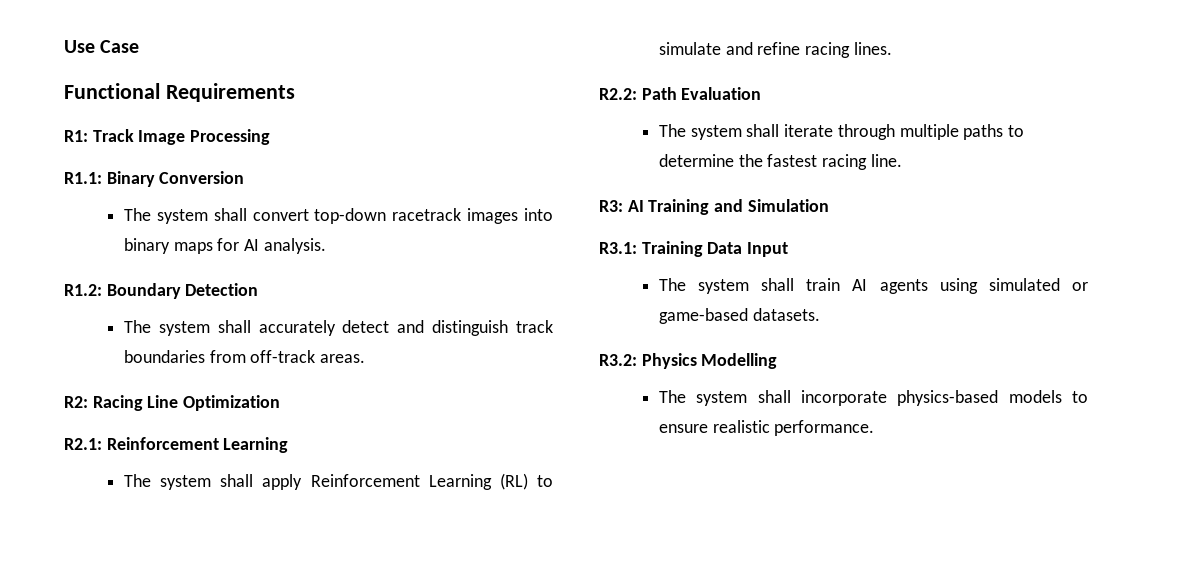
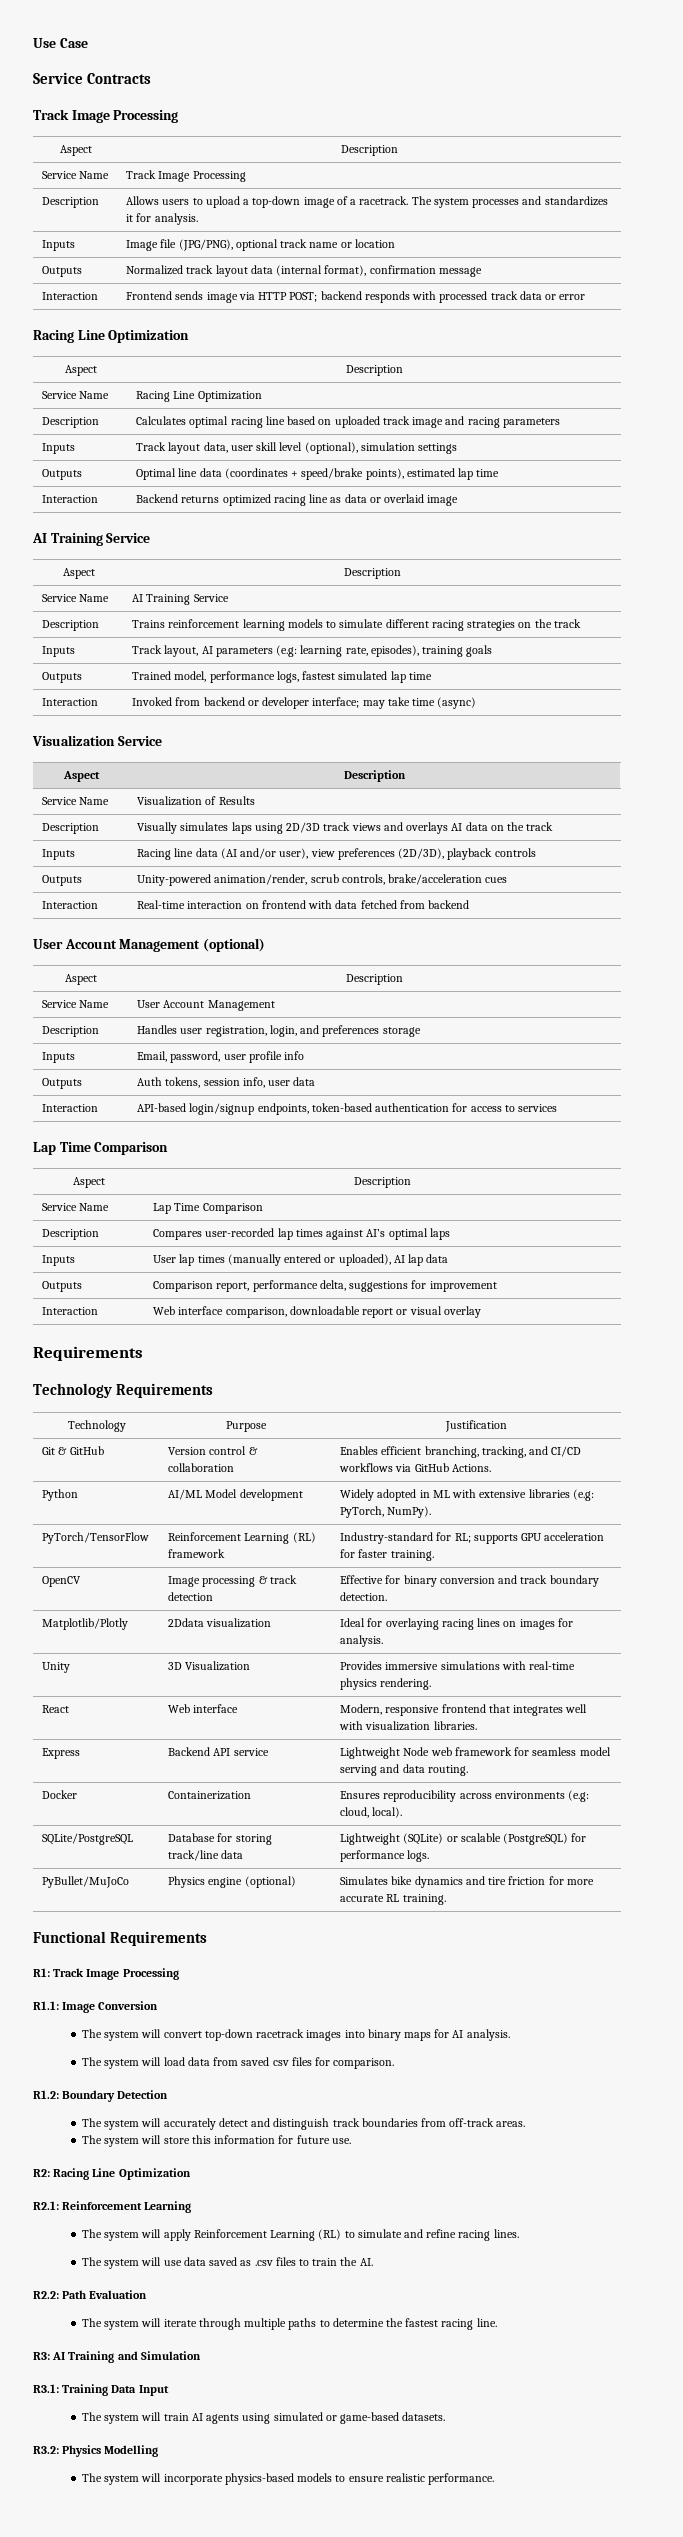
+ Service Contracts
+ Track Image Processing
+ Aspect | Description
+ Service Name | Track Image Processing
+ Description | Allows users to upload a top-down image of a racetrack. The system processes and standardizes it for analysis.
+ Inputs | Image file (JPG/PNG), optional track name or location
+ Outputs | Normalized track layout data (internal format), confirmation message
+ Interaction | Frontend sends image via HTTP POST; backend responds with processed track data or error
+ Racing Line Optimization
+ Aspect | Description
+ Service Name | Racing Line Optimization
+ Description | Calculates optimal racing line based on uploaded track image and racing parameters
+ Inputs | Track layout data, user skill level (optional), simulation settings
+ Outputs | Optimal line data (coordinates + speed/brake points), estimated lap time
+ Interaction | Backend returns optimized racing line as data or overlaid image
+ AI Training Service
+ Aspect | Description
+ Service Name | AI Training Service
+ Description | Trains reinforcement learning models to simulate different racing strategies on the track
+ Inputs | Track layout, AI parameters (e.g: learning rate, episodes), training goals
+ Outputs | Trained model, performance logs, fastest simulated lap time
+ Interaction | Invoked from backend or developer interface; may take time (async)
+ Visualization Service
+ Aspect | Description
+ Service Name | Visualization of Results
+ Description | Visually simulates laps using 2D/3D track views and overlays AI data on the track
+ Inputs | Racing line data (AI and/or user), view preferences (2D/3D), playback controls
+ Outputs | Unity-powered animation/render, scrub controls, brake/acceleration cues
+ Interaction | Real-time interaction on frontend with data fetched from backend
+ User Account Management (optional)
+ Aspect | Description
+ Service Name | User Account Management
+ Description | Handles user registration, login, and preferences storage
+ Inputs | Email, password, user profile info
+ Outputs | Auth tokens, session info, user data
+ Interaction | API-based login/signup endpoints, token-based authentication for access to services
+ Lap Time Comparison
+ Aspect | Description
+ Service Name | Lap Time Comparison
+ Description | Compares user-recorded lap times against AI’s optimal laps
+ Inputs | User lap times (manually entered or uploaded), AI lap data
+ Outputs | Comparison report, performance delta, suggestions for improvement
+ Interaction | Web interface comparison, downloadable report or visual overlay
+ Requirements
+ Technology Requirements
+ Technology | Purpose | Justification
+ Git & GitHub | Version control & collaboration | Enables efficient branching, tracking, and CI/CD workflows via GitHub Actions.
+ Python | AI/ML Model development | Widely adopted in ML with extensive libraries (e.g: PyTorch, NumPy).
+ PyTorch/TensorFlow | Reinforcement Learning (RL) framework | Industry-standard for RL; supports GPU acceleration for faster training.
+ OpenCV | Image processing & track detection | Effective for binary conversion and track boundary detection.
+ Matplotlib/Plotly | 2Ddata visualization | Ideal for overlaying racing lines on images for analysis.
+ Unity | 3D Visualization | Provides immersive simulations with real-time physics rendering.
+ React | Web interface | Modern, responsive frontend that integrates well with visualization libraries.
+ Express | Backend API service | Lightweight Node web framework for seamless model serving and data routing.
+ Docker | Containerization | Ensures reproducibility across environments (e.g: cloud, local).
+ SQLite/PostgreSQL | Database for storing track/line data | Lightweight (SQLite) or scalable (PostgreSQL) for performance logs.
+ PyBullet/MuJoCo | Physics engine (optional) | Simulates bike dynamics and tire friction for more accurate RL training.
- R1.1: Binary Conversion
+ R1.1: Image Conversion
- The system shall convert top-down racetrack images into binary maps for AI analysis.
+ The system will convert top-down racetrack images into binary maps for AI analysis.
+ The system will load data from saved csv files for comparison.
- The system shall accurately detect and distinguish track boundaries from off-track areas.
+ The system will accurately detect and distinguish track boundaries from off-track areas.
+ The system will store this information for future use.
- The system shall apply Reinforcement Learning (RL) to simulate and refine racing lines.
+ The system will apply Reinforcement Learning (RL) to simulate and refine racing lines.
+ The system will use data saved as .csv files to train the AI.
- The system shall iterate through multiple paths to determine the fastest racing line.
+ The system will iterate through multiple paths to determine the fastest racing line.
- The system shall train AI agents using simulated or game-based datasets.
+ The system will train AI agents using simulated or game-based datasets.
- The system shall incorporate physics-based models to ensure realistic performance.
+ The system will incorporate physics-based models to ensure realistic performance.

